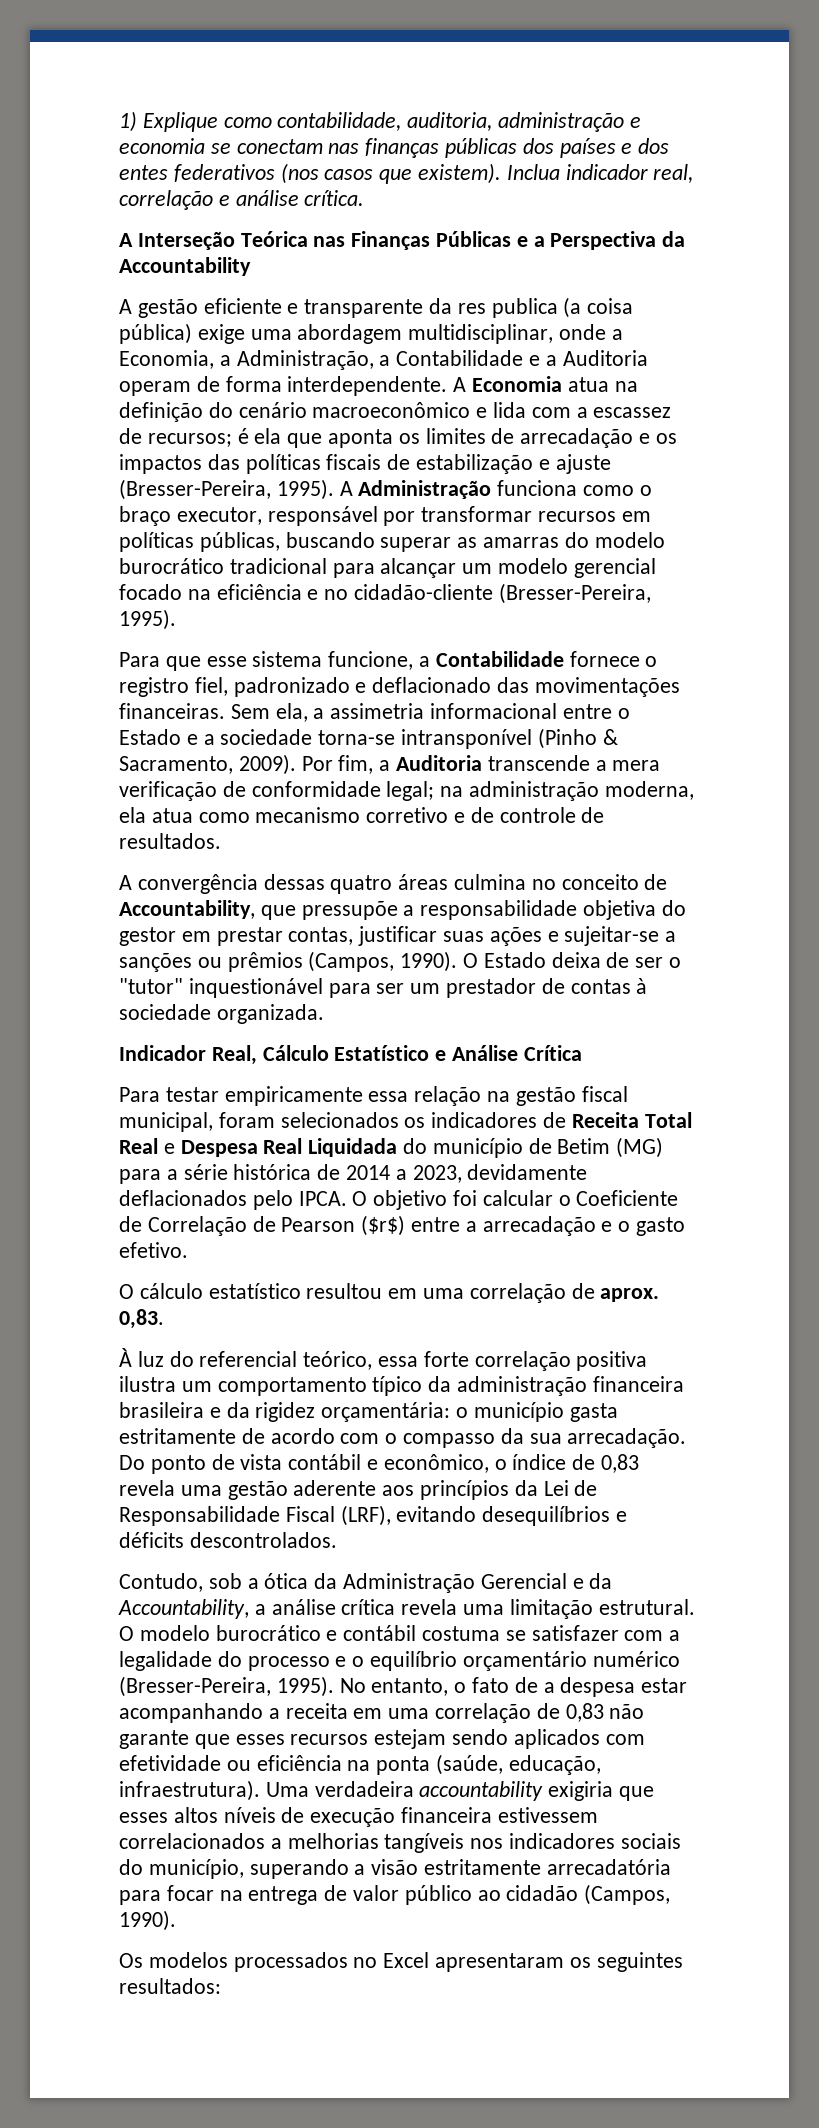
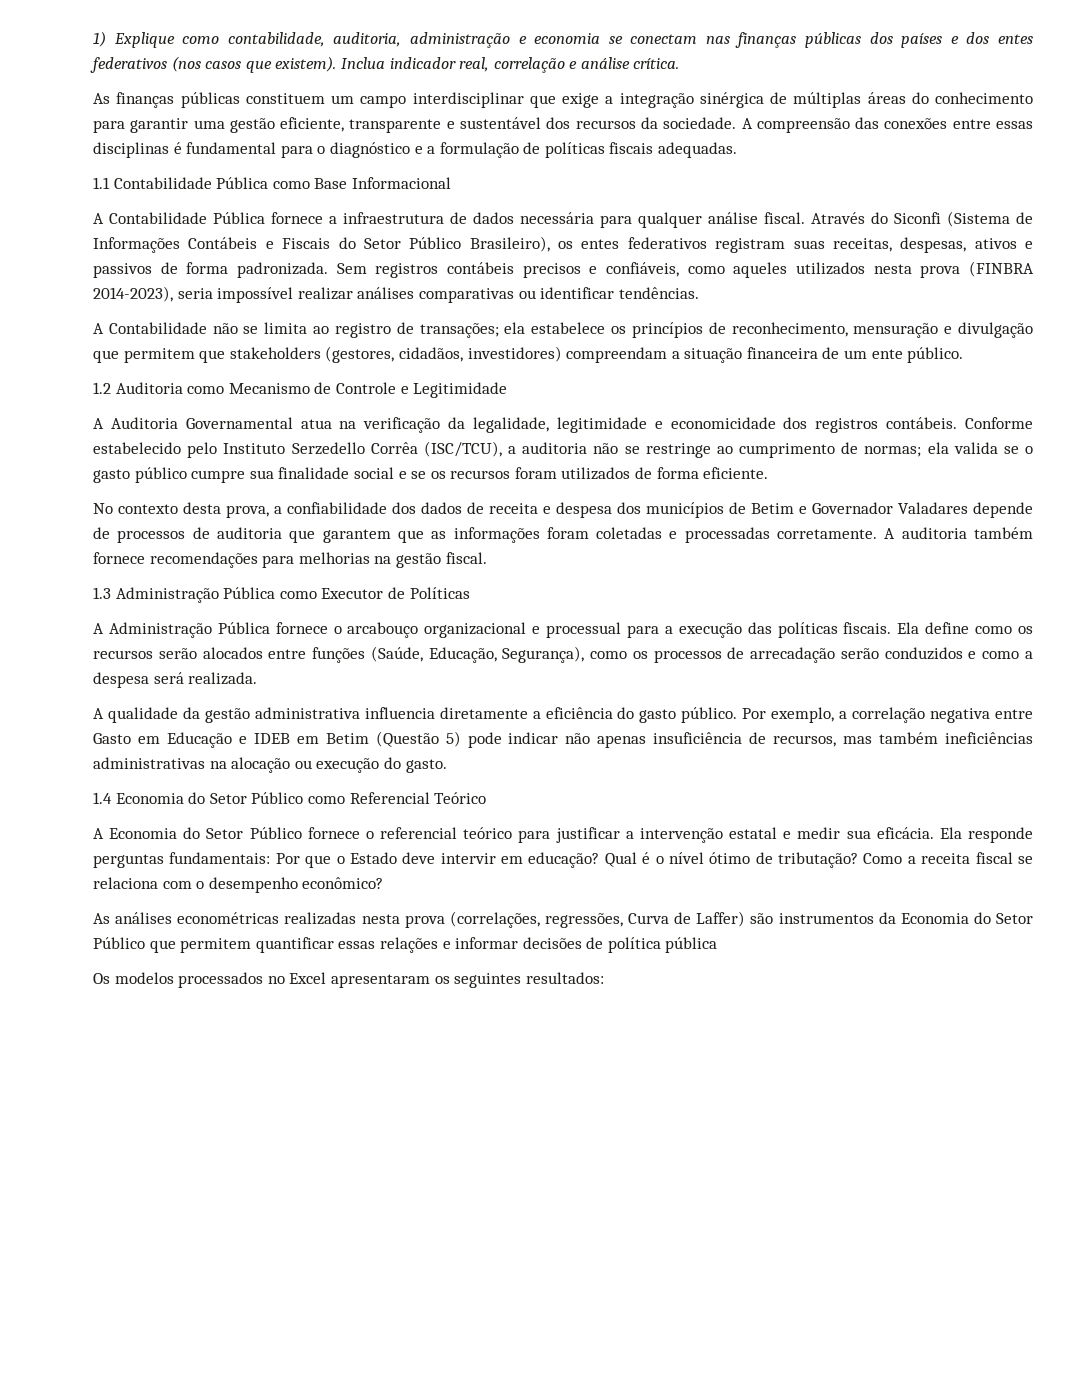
- A Interseção Teórica nas Finanças Públicas e a Perspectiva da Accountability
- A gestão eficiente e transparente da res publica (a coisa pública) exige uma abordagem multidisciplinar, onde a Economia, a Administração, a Contabilidade e a Auditoria operam de forma interdependente. A Economia atua na definição do cenário macroeconômico e lida com a escassez de recursos; é ela que aponta os limites de arrecadação e os impactos das políticas fiscais de estabilização e ajuste (Bresser-Pereira, 1995). A Administração funciona como o braço executor, responsável por transformar recursos em políticas públicas, buscando superar as amarras do modelo burocrático tradicional para alcançar um modelo gerencial focado na eficiência e no cidadão-cliente (Bresser-Pereira, 1995).
- Para que esse sistema funcione, a Contabilidade fornece o registro fiel, padronizado e deflacionado das movimentações financeiras. Sem ela, a assimetria informacional entre o Estado e a sociedade torna-se intransponível (Pinho & Sacramento, 2009). Por fim, a Auditoria transcende a mera verificação de conformidade legal; na administração moderna, ela atua como mecanismo corretivo e de controle de resultados.
- A convergência dessas quatro áreas culmina no conceito de Accountability, que pressupõe a responsabilidade objetiva do gestor em prestar contas, justificar suas ações e sujeitar-se a sanções ou prêmios (Campos, 1990). O Estado deixa de ser o "tutor" inquestionável para ser um prestador de contas à sociedade organizada.
- Indicador Real, Cálculo Estatístico e Análise Crítica
- Para testar empiricamente essa relação na gestão fiscal municipal, foram selecionados os indicadores de Receita Total Real e Despesa Real Liquidada do município de Betim (MG) para a série histórica de 2014 a 2023, devidamente deflacionados pelo IPCA. O objetivo foi calcular o Coeficiente de Correlação de Pearson ($r$) entre a arrecadação e o gasto efetivo.
- O cálculo estatístico resultou em uma correlação de aprox. 0,83.
- À luz do referencial teórico, essa forte correlação positiva ilustra um comportamento típico da administração financeira brasileira e da rigidez orçamentária: o município gasta estritamente de acordo com o compasso da sua arrecadação. Do ponto de vista contábil e econômico, o índice de 0,83 revela uma gestão aderente aos princípios da Lei de Responsabilidade Fiscal (LRF), evitando desequilíbrios e déficits descontrolados.
- Contudo, sob a ótica da Administração Gerencial e da Accountability, a análise crítica revela uma limitação estrutural. O modelo burocrático e contábil costuma se satisfazer com a legalidade do processo e o equilíbrio orçamentário numérico (Bresser-Pereira, 1995). No entanto, o fato de a despesa estar acompanhando a receita em uma correlação de 0,83 não garante que esses recursos estejam sendo aplicados com efetividade ou eficiência na ponta (saúde, educação, infraestrutura). Uma verdadeira accountability exigiria que esses altos níveis de execução financeira estivessem correlacionados a melhorias tangíveis nos indicadores sociais do município, superando a visão estritamente arrecadatória para focar na entrega de valor público ao cidadão (Campos, 1990).
+ As finanças públicas constituem um campo interdisciplinar que exige a integração sinérgica de múltiplas áreas do conhecimento para garantir uma gestão eficiente, transparente e sustentável dos recursos da sociedade. A compreensão das conexões entre essas disciplinas é fundamental para o diagnóstico e a formulação de políticas fiscais adequadas.
+ 1.1 Contabilidade Pública como Base Informacional
+ A Contabilidade Pública fornece a infraestrutura de dados necessária para qualquer análise fiscal. Através do Siconfi (Sistema de Informações Contábeis e Fiscais do Setor Público Brasileiro), os entes federativos registram suas receitas, despesas, ativos e passivos de forma padronizada. Sem registros contábeis precisos e confiáveis, como aqueles utilizados nesta prova (FINBRA 2014-2023), seria impossível realizar análises comparativas ou identificar tendências.
+ A Contabilidade não se limita ao registro de transações; ela estabelece os princípios de reconhecimento, mensuração e divulgação que permitem que stakeholders (gestores, cidadãos, investidores) compreendam a situação financeira de um ente público.
+ 1.2 Auditoria como Mecanismo de Controle e Legitimidade
+ A Auditoria Governamental atua na verificação da legalidade, legitimidade e economicidade dos registros contábeis. Conforme estabelecido pelo Instituto Serzedello Corrêa (ISC/TCU), a auditoria não se restringe ao cumprimento de normas; ela valida se o gasto público cumpre sua finalidade social e se os recursos foram utilizados de forma eficiente.
+ No contexto desta prova, a confiabilidade dos dados de receita e despesa dos municípios de Betim e Governador Valadares depende de processos de auditoria que garantem que as informações foram coletadas e processadas corretamente. A auditoria também fornece recomendações para melhorias na gestão fiscal.
+ 1.3 Administração Pública como Executor de Políticas
+ A Administração Pública fornece o arcabouço organizacional e processual para a execução das políticas fiscais. Ela define como os recursos serão alocados entre funções (Saúde, Educação, Segurança), como os processos de arrecadação serão conduzidos e como a despesa será realizada.
+ A qualidade da gestão administrativa influencia diretamente a eficiência do gasto público. Por exemplo, a correlação negativa entre Gasto em Educação e IDEB em Betim (Questão 5) pode indicar não apenas insuficiência de recursos, mas também ineficiências administrativas na alocação ou execução do gasto.
+ 1.4 Economia do Setor Público como Referencial Teórico
+ A Economia do Setor Público fornece o referencial teórico para justificar a intervenção estatal e medir sua eficácia. Ela responde perguntas fundamentais: Por que o Estado deve intervir em educação? Qual é o nível ótimo de tributação? Como a receita fiscal se relaciona com o desempenho econômico?
+ As análises econométricas realizadas nesta prova (correlações, regressões, Curva de Laffer) são instrumentos da Economia do Setor Público que permitem quantificar essas relações e informar decisões de política pública

